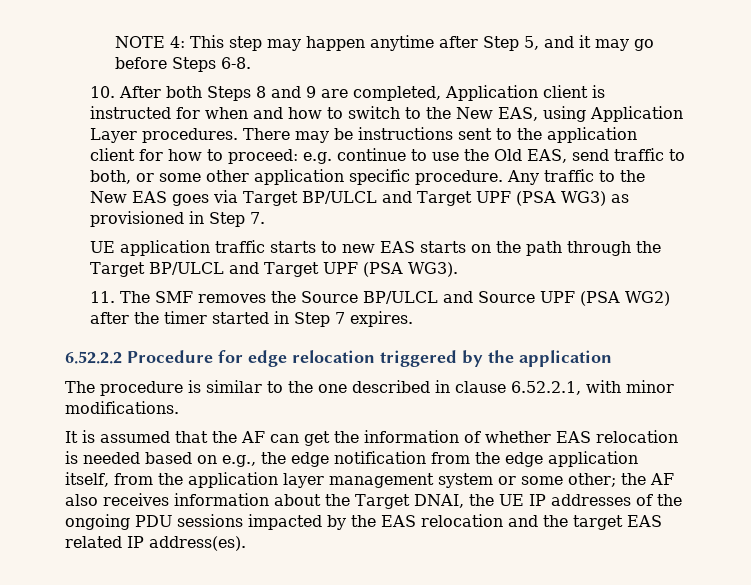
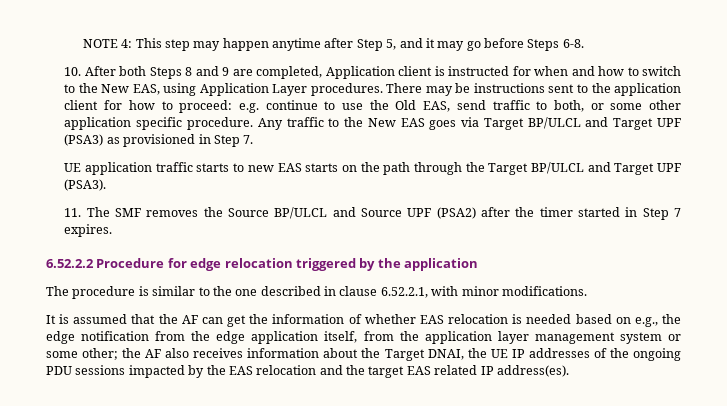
- Any traffic to the New EAS goes via Target BP/ULCL and Target UPF (PSA WG3) as provisioned in Step 7.
+ Any traffic to the New EAS goes via Target BP/ULCL and Target UPF (PSA3) as provisioned in Step 7.
- UE application traffic starts to new EAS starts on the path through the Target BP/ULCL and Target UPF (PSA WG3).
+ UE application traffic starts to new EAS starts on the path through the Target BP/ULCL and Target UPF (PSA3).
- 11. The SMF removes the Source BP/ULCL and Source UPF (PSA WG2) after the timer started in Step 7 expires.
+ 11. The SMF removes the Source BP/ULCL and Source UPF (PSA2) after the timer started in Step 7 expires.

